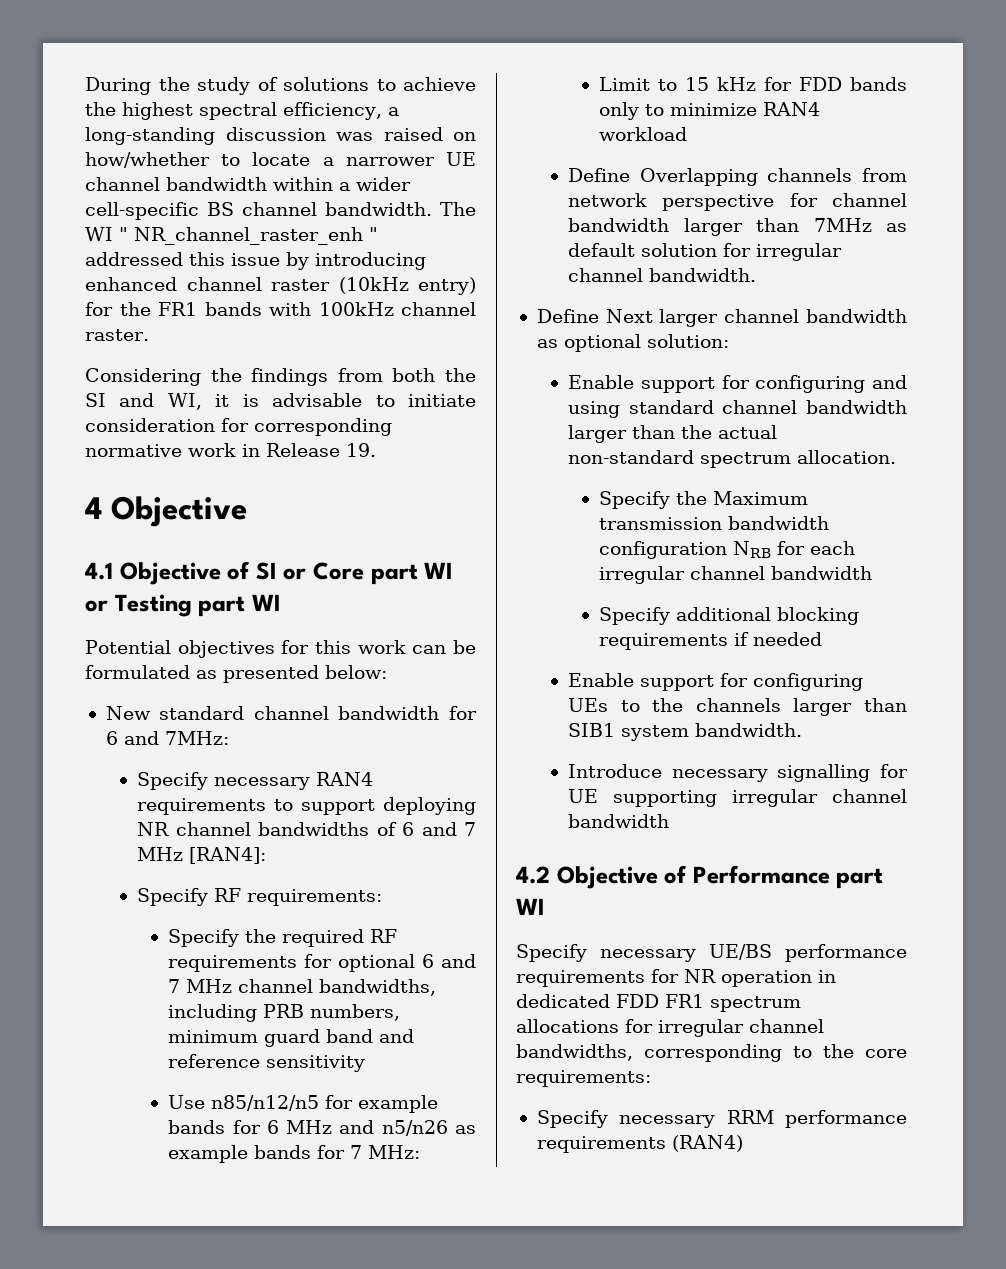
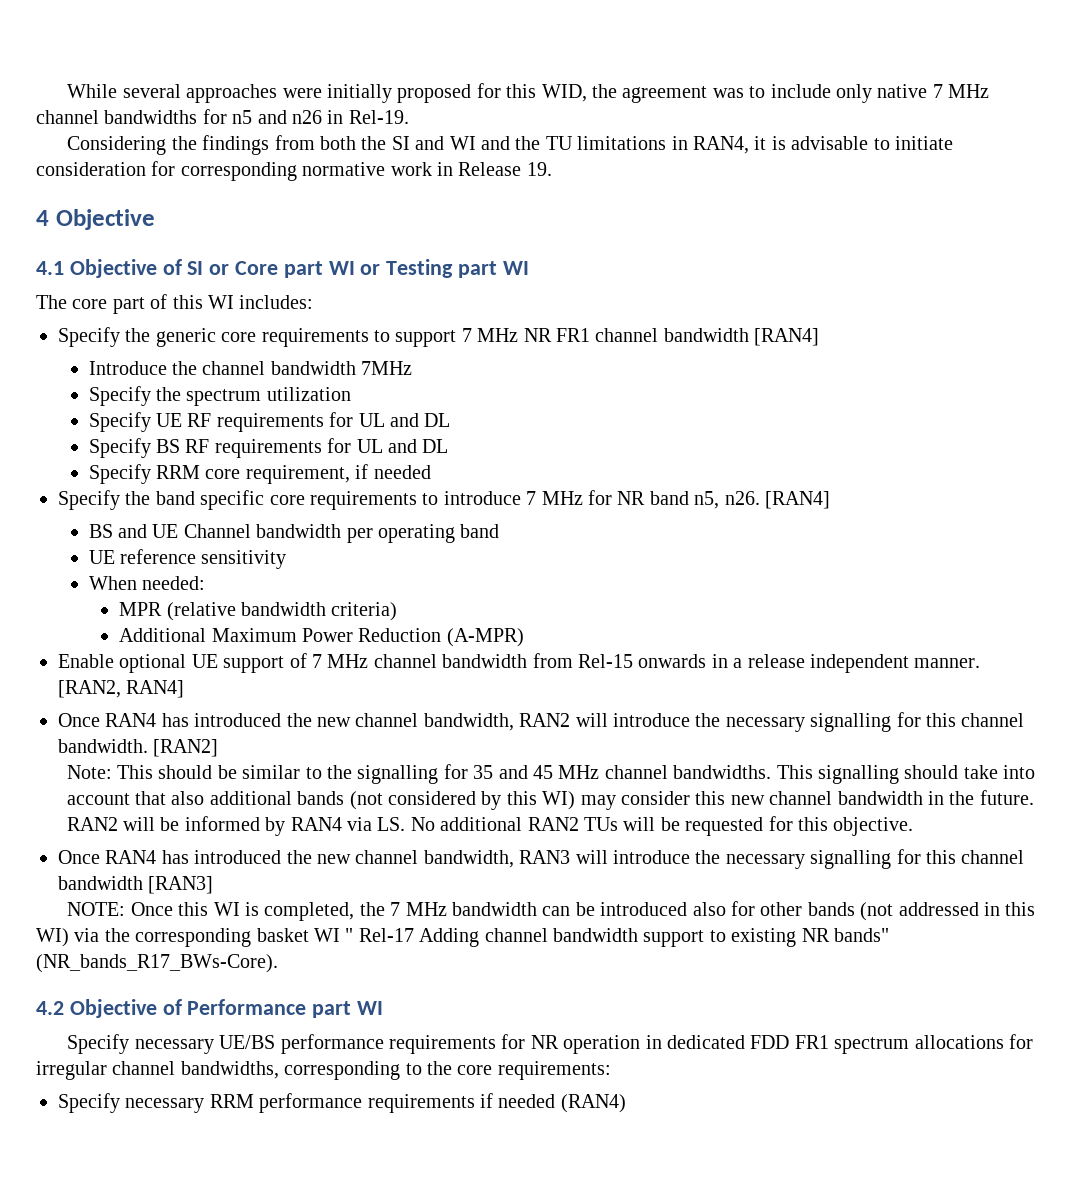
- During the study of solutions to achieve the highest spectral efficiency, a long-standing discussion was raised on how/whether to locate a narrower UE channel bandwidth within a wider cell-specific BS channel bandwidth. The WI " NR_channel_raster_enh " addressed this issue by introducing enhanced channel raster (10kHz entry) for the FR1 bands with 100kHz channel raster.
+ While several approaches were initially proposed for this WID, the agreement was to include only native 7 MHz channel bandwidths for n5 and n26 in Rel-19.
- Considering the findings from both the SI and WI, it is advisable to initiate consideration for corresponding normative work in Release 19.
+ Considering the findings from both the SI and WI and the TU limitations in RAN4, it is advisable to initiate consideration for corresponding normative work in Release 19.
- Potential objectives for this work can be formulated as presented below:
- New standard channel bandwidth for 6 and 7MHz:
- Specify necessary RAN4 requirements to support deploying NR channel bandwidths of 6 and 7 MHz [RAN4]:
- Specify RF requirements:
- Specify the required RF requirements for optional 6 and 7 MHz channel bandwidths, including PRB numbers, minimum guard band and reference sensitivity
- Use n85/n12/n5 for example bands for 6 MHz and n5/n26 as example bands for 7 MHz:
- Limit to 15 kHz for FDD bands only to minimize RAN4 workload
- Define Overlapping channels from network perspective for channel bandwidth larger than 7MHz as default solution for irregular channel bandwidth.
- Define Next larger channel bandwidth as optional solution:
- Enable support for configuring and using standard channel bandwidth larger than the actual non-standard spectrum allocation.
- Specify the Maximum transmission bandwidth configuration NRB for each irregular channel bandwidth
- Specify additional blocking requirements if needed
- Enable support for configuring UEs to the channels larger than SIB1 system bandwidth.
- Introduce necessary signalling for UE supporting irregular channel bandwidth
+ The core part of this WI includes:
+ Specify the generic core requirements to support 7 MHz NR FR1 channel bandwidth [RAN4]
+ Introduce the channel bandwidth 7MHz
+ Specify the spectrum utilization
+ Specify UE RF requirements for UL and DL
+ Specify BS RF requirements for UL and DL
+ Specify RRM core requirement, if needed
+ Specify the band specific core requirements to introduce 7 MHz for NR band n5, n26. [RAN4]
+ BS and UE Channel bandwidth per operating band
+ UE reference sensitivity
+ When needed:
+ MPR (relative bandwidth criteria)
+ Additional Maximum Power Reduction (A-MPR)
+ Enable optional UE support of 7 MHz channel bandwidth from Rel-15 onwards in a release independent manner. [RAN2, RAN4]
+ Once RAN4 has introduced the new channel bandwidth, RAN2 will introduce the necessary signalling for this channel bandwidth. [RAN2]
+ Note: This should be similar to the signalling for 35 and 45 MHz channel bandwidths. This signalling should take into account that also additional bands (not considered by this WI) may consider this new channel bandwidth in the future. RAN2 will be informed by RAN4 via LS. No additional RAN2 TUs will be requested for this objective.
+ Once RAN4 has introduced the new channel bandwidth, RAN3 will introduce the necessary signalling for this channel bandwidth [RAN3]
+ NOTE: Once this WI is completed, the 7 MHz bandwidth can be introduced also for other bands (not addressed in this WI) via the corresponding basket WI " Rel-17 Adding channel bandwidth support to existing NR bands" (NR_bands_R17_BWs-Core).
- Specify necessary RRM performance requirements (RAN4)
+ Specify necessary RRM performance requirements if needed (RAN4)

